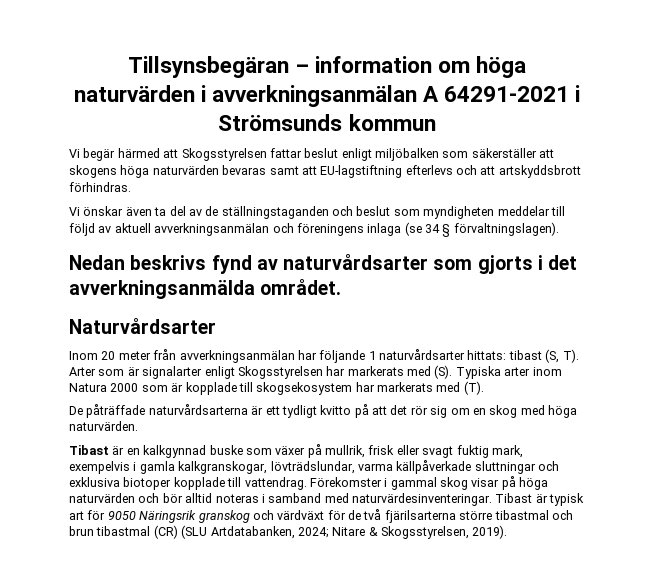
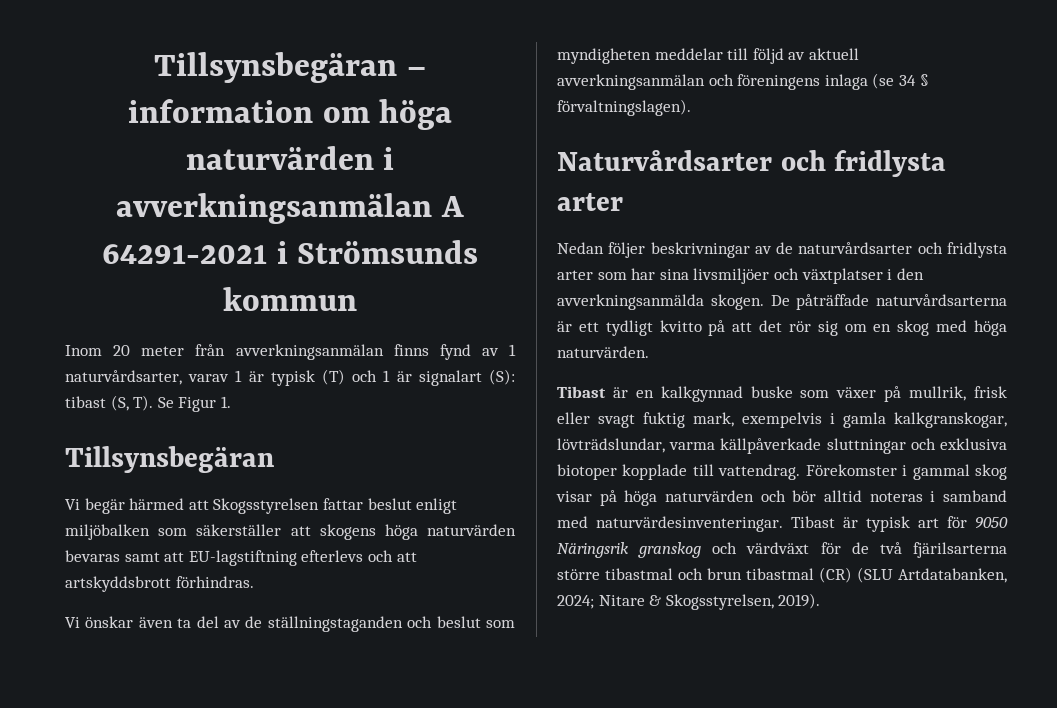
+ Inom 20 meter från avverkningsanmälan finns fynd av 1 naturvårdsarter, varav 1 är typisk (T) och 1 är signalart (S): tibast (S, T). Se Figur 1.
+ Tillsynsbegäran
- Nedan beskrivs fynd av naturvårdsarter som gjorts i det avverkningsanmälda området.
- Naturvårdsarter
- Inom 20 meter från avverkningsanmälan har följande 1 naturvårdsarter hittats: tibast (S, T). Arter som är signalarter enligt Skogsstyrelsen har markerats med (S). Typiska arter inom Natura 2000 som är kopplade till skogsekosystem har markerats med (T).
- De påträffade naturvårdsarterna är ett tydligt kvitto på att det rör sig om en skog med höga naturvärden.
+ Naturvårdsarter och fridlysta arter
+ Nedan följer beskrivningar av de naturvårdsarter och fridlysta arter som har sina livsmiljöer och växtplatser i den avverkningsanmälda skogen. De påträffade naturvårdsarterna är ett tydligt kvitto på att det rör sig om en skog med höga naturvärden.

